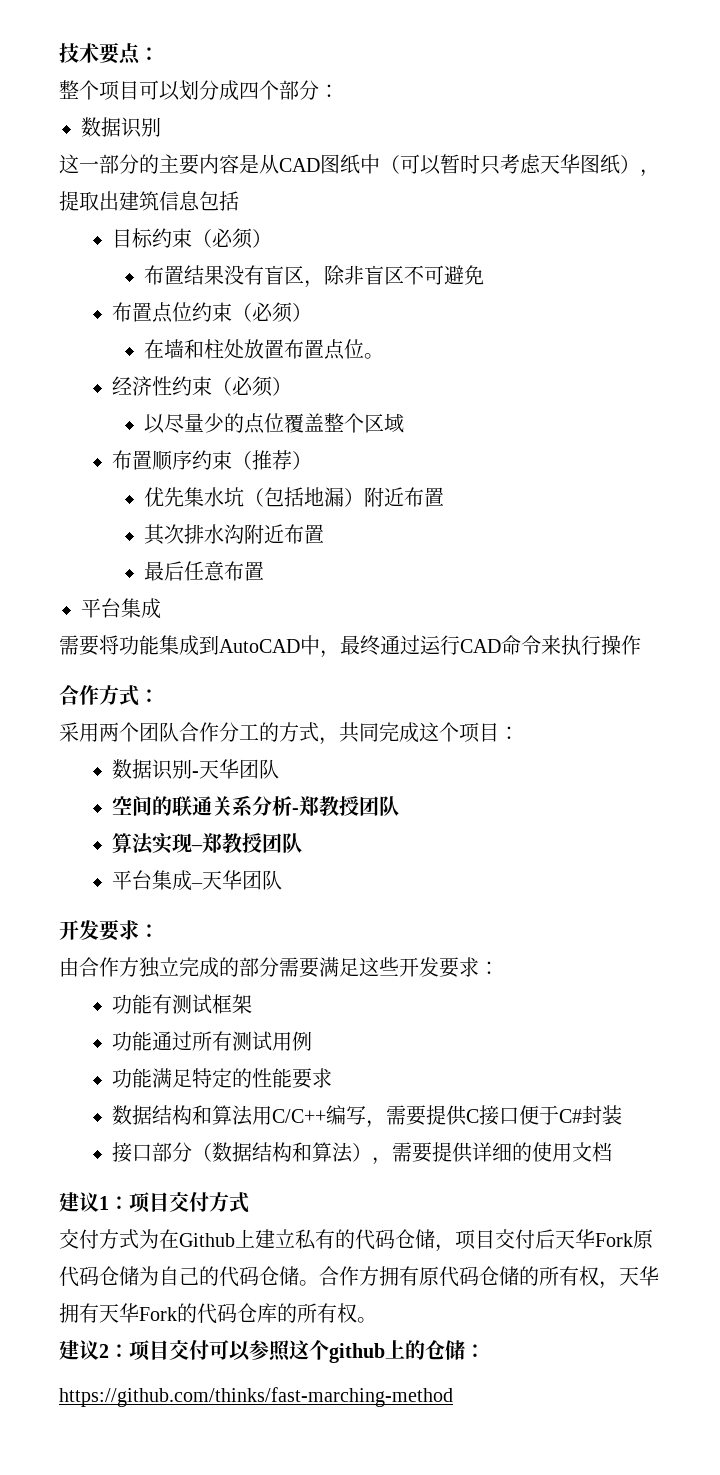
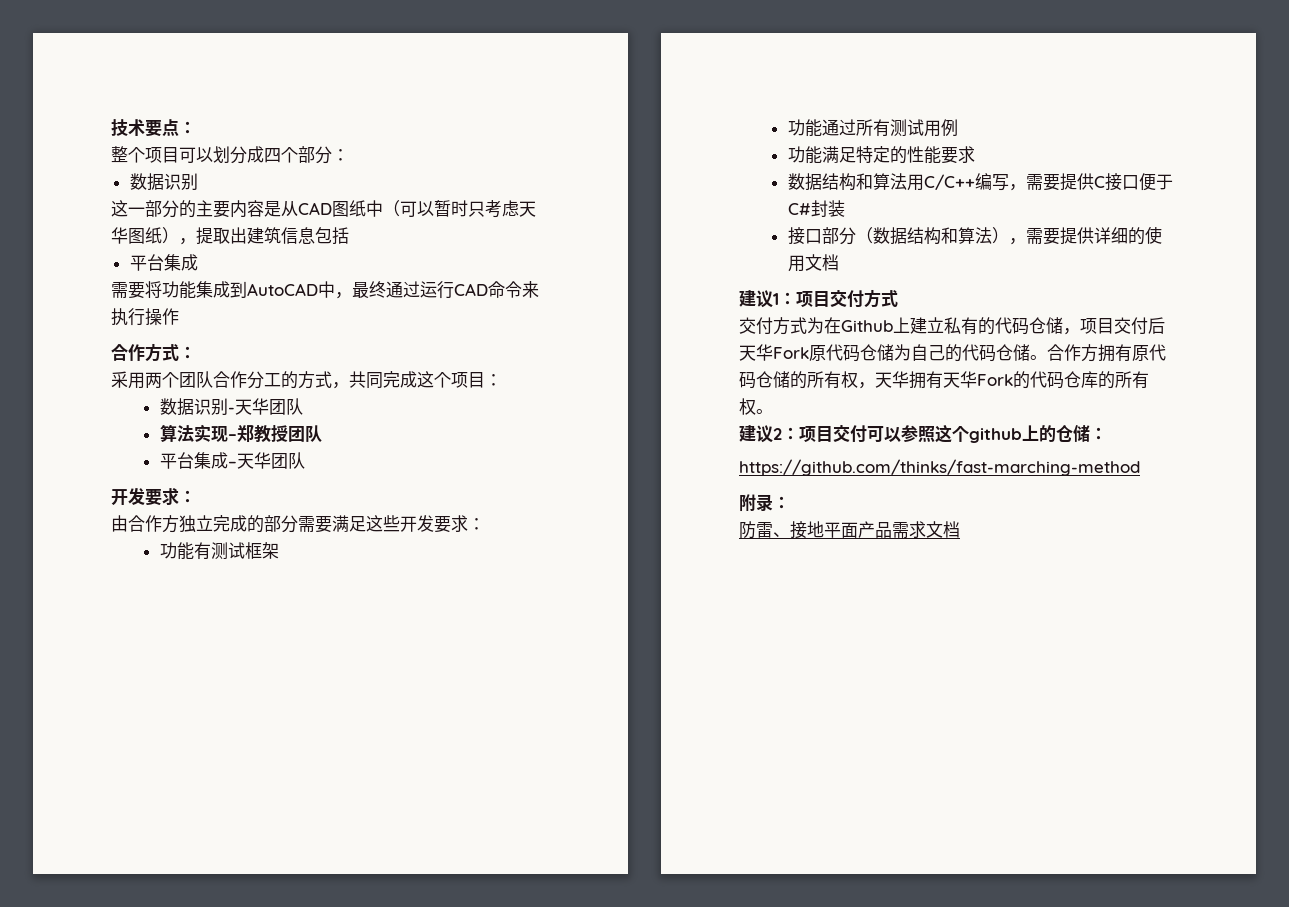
- 目标约束（必须）
- 布置结果没有盲区，除非盲区不可避免
- 布置点位约束（必须）
- 在墙和柱处放置布置点位。
- 经济性约束（必须）
- 以尽量少的点位覆盖整个区域
- 布置顺序约束（推荐）
- 优先集水坑（包括地漏）附近布置
- 其次排水沟附近布置
- 最后任意布置
- 空间的联通关系分析-郑教授团队
+ 附录：
+ 防雷、接地平面产品需求文档

